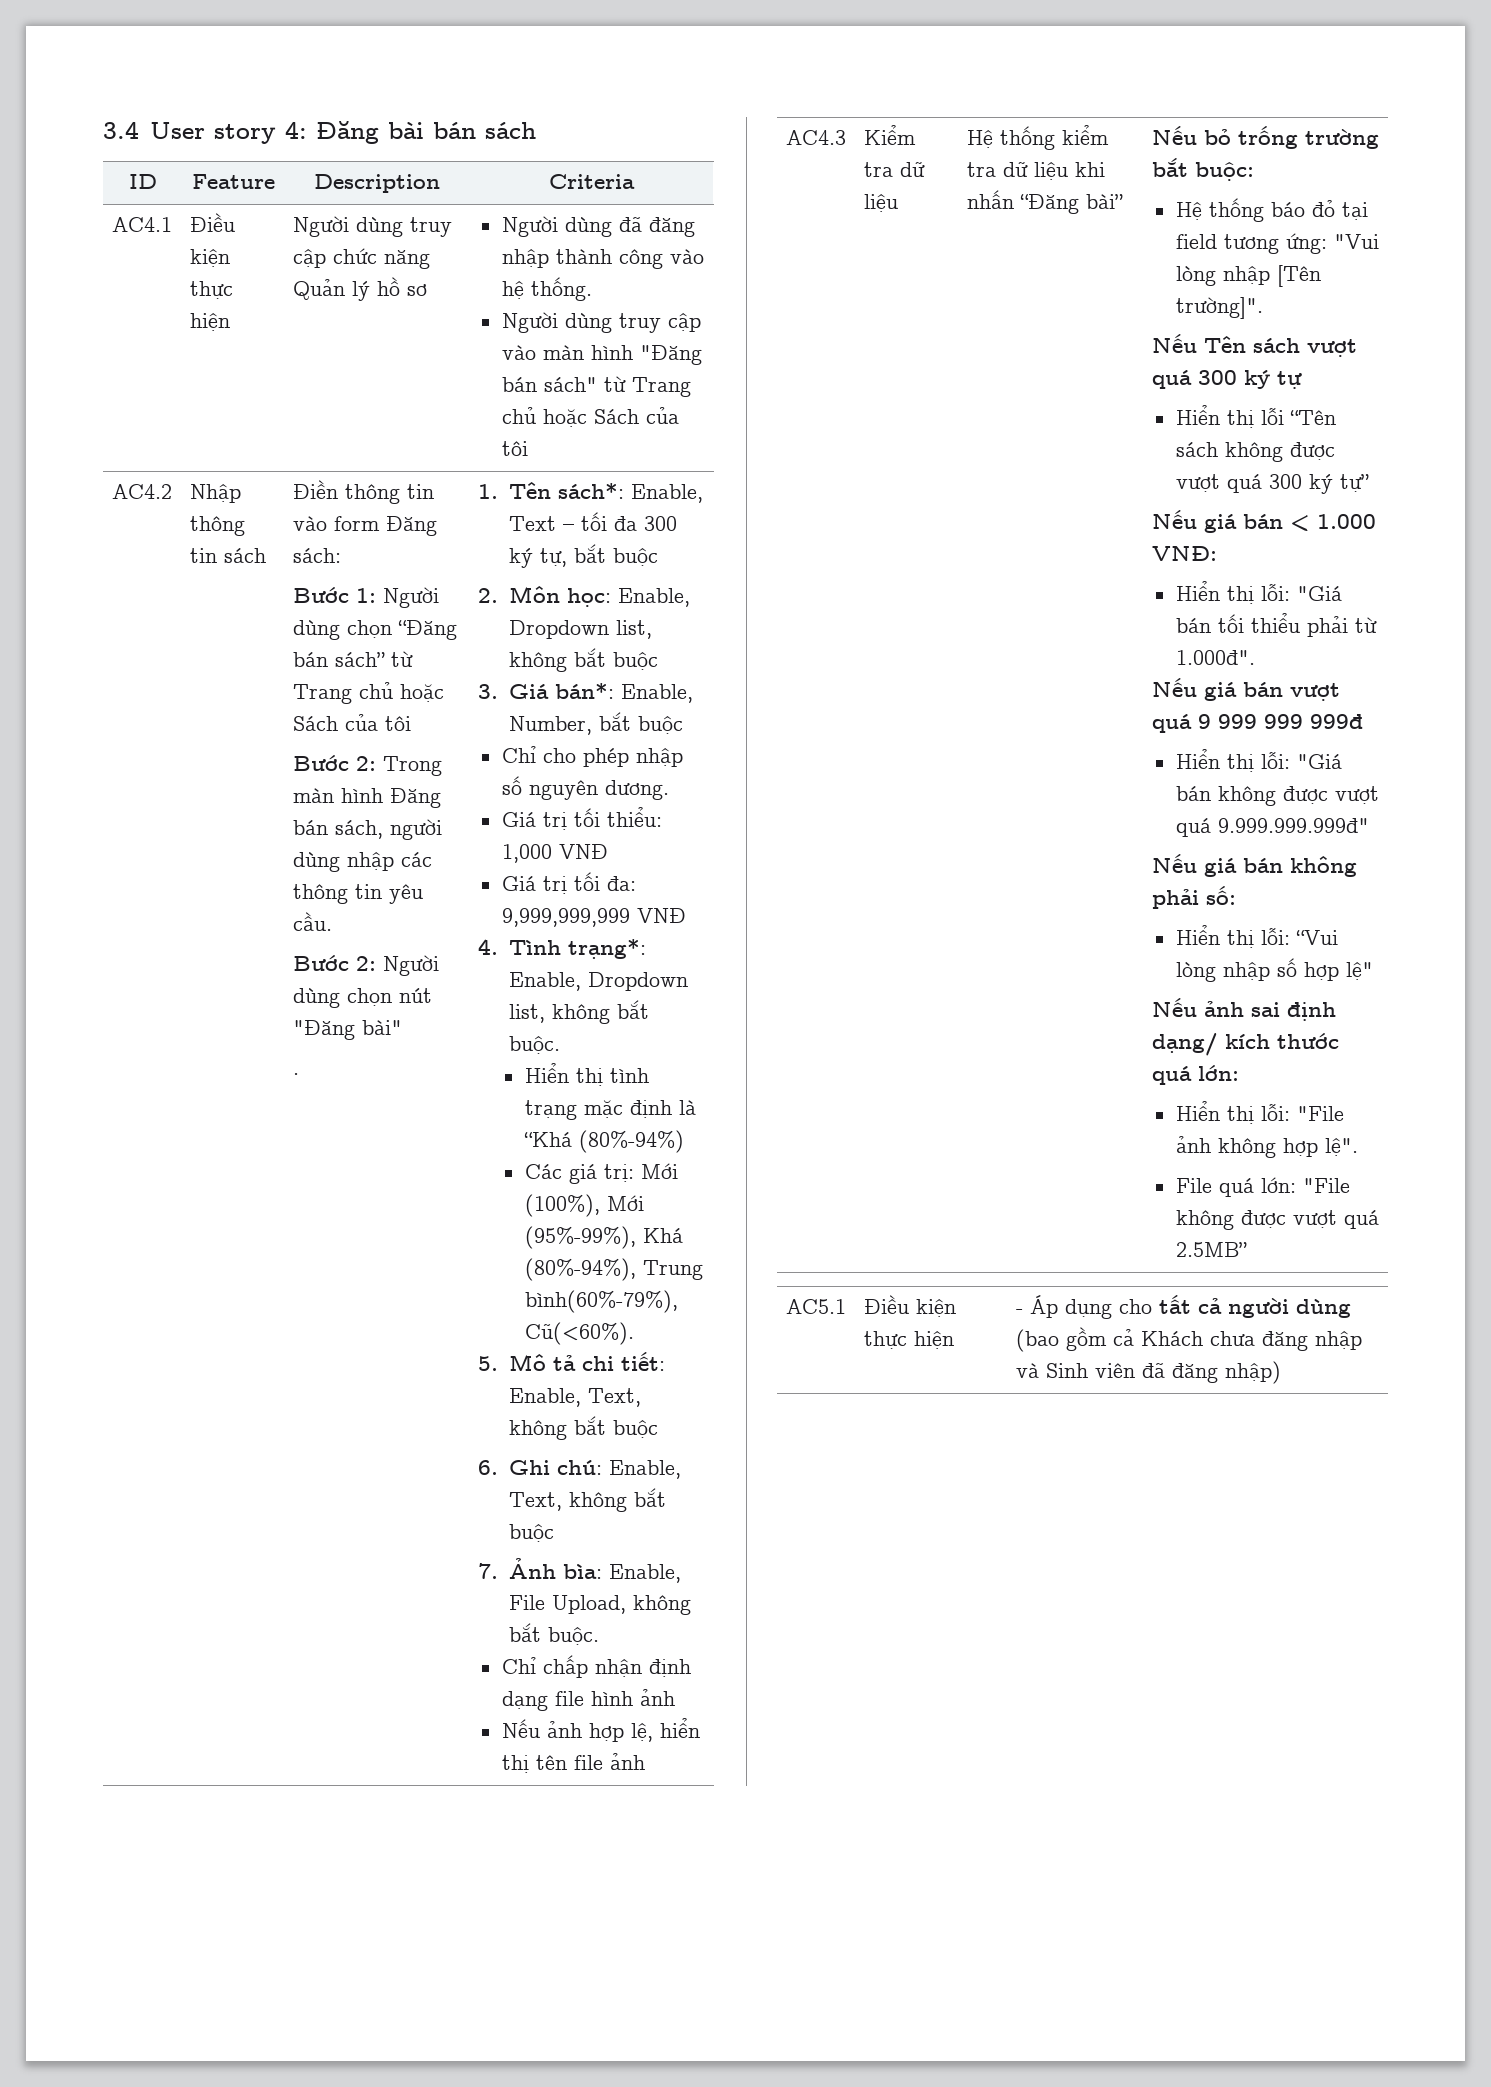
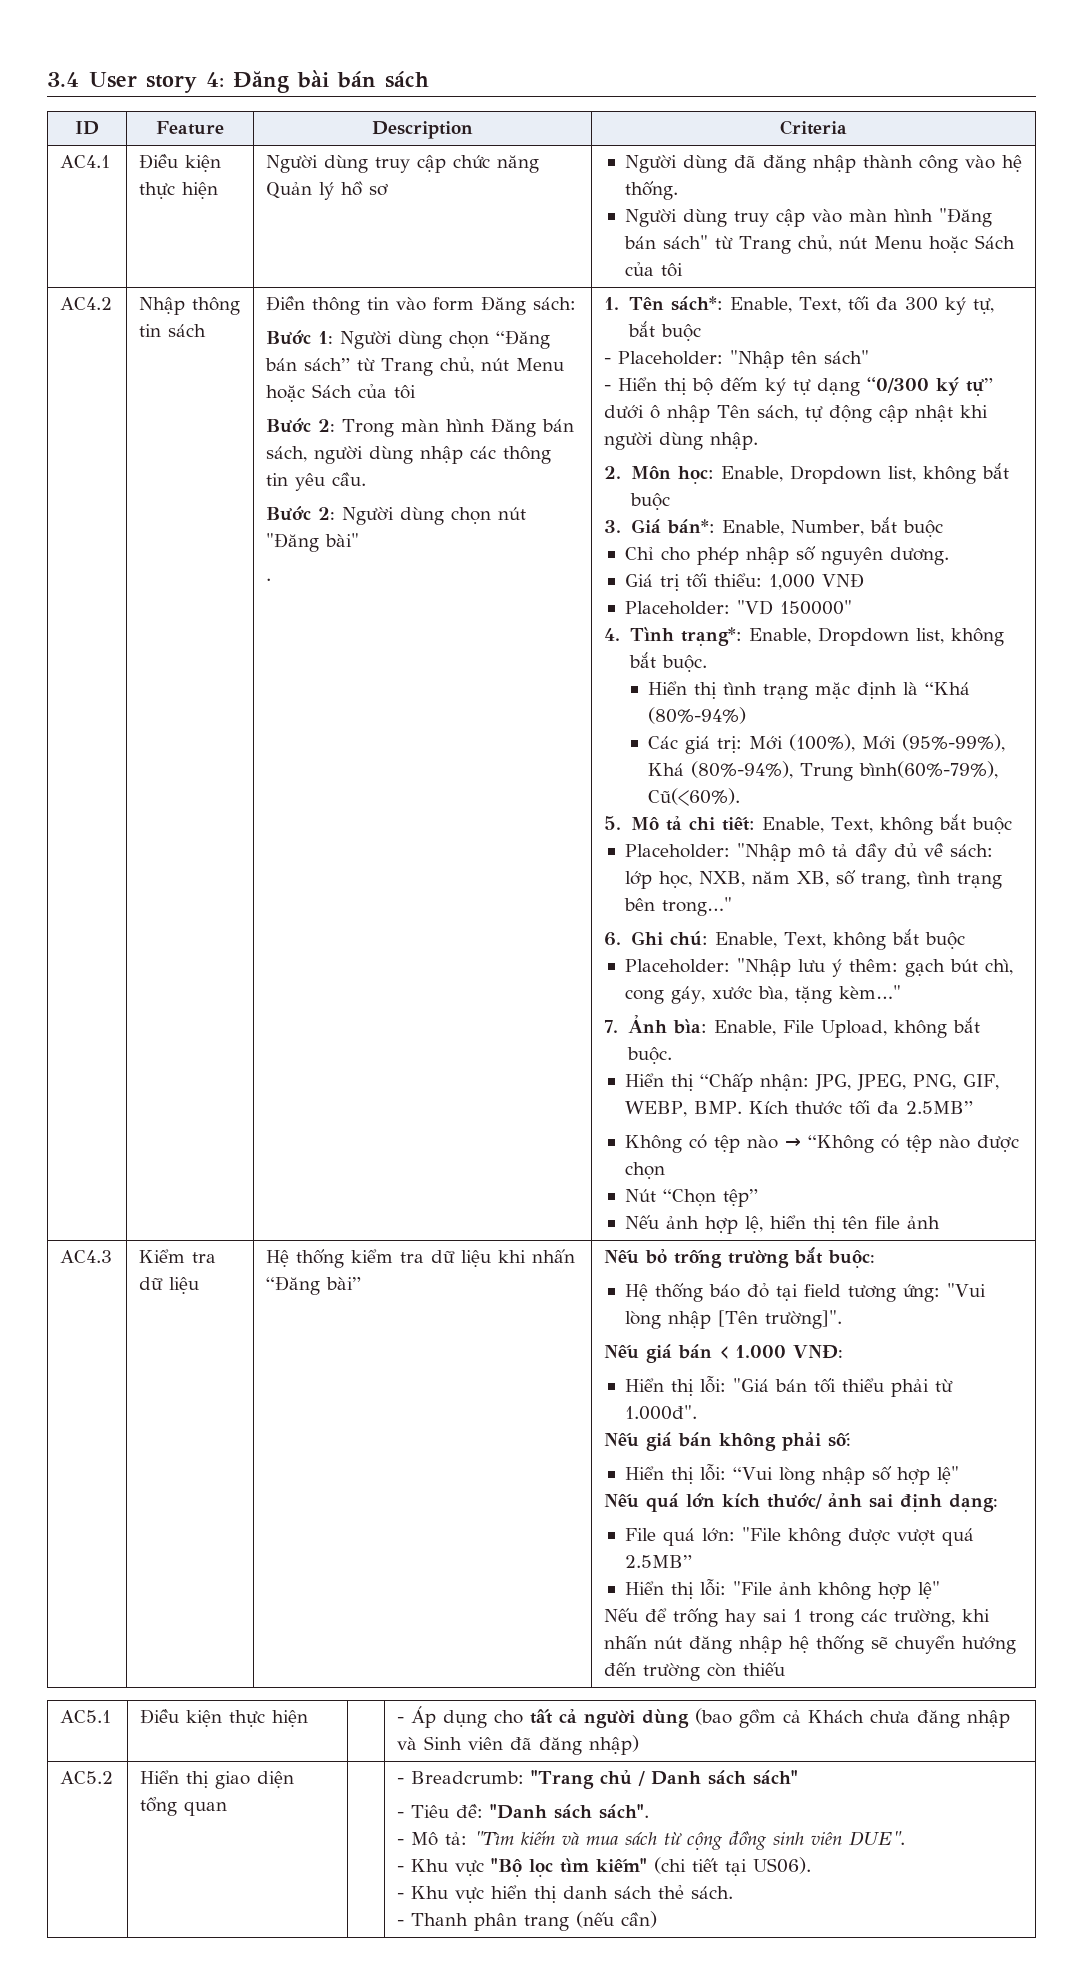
- Người dùng truy cập vào màn hình "Đăng bán sách" từ Trang chủ hoặc Sách của tôi
+ Người dùng truy cập vào màn hình "Đăng bán sách" từ Trang chủ, nút Menu hoặc Sách của tôi
- Bước 1: Người dùng chọn “Đăng bán sách” từ Trang chủ hoặc Sách của tôi
+ Bước 1: Người dùng chọn “Đăng bán sách” từ Trang chủ, nút Menu hoặc Sách của tôi
- 1. Tên sách*: Enable, Text – tối đa 300 ký tự, bắt buộc
+ 1. Tên sách*: Enable, Text, tối đa 300 ký tự, bắt buộc
+ - Placeholder: "Nhập tên sách"
+ - Hiển thị bộ đếm ký tự dạng “0/300 ký tự” dưới ô nhập Tên sách, tự động cập nhật khi người dùng nhập.
- Giá trị tối đa: 9,999,999,999 VNĐ
+ Placeholder: "VD 150000"
+ Placeholder: "Nhập mô tả đầy đủ về sách: lớp học, NXB, năm XB, số trang, tình trạng bên trong…"
+ Placeholder: "Nhập lưu ý thêm: gạch bút chì, cong gáy, xước bìa, tặng kèm…"
- Chỉ chấp nhận định dạng file hình ảnh
+ Hiển thị “Chấp nhận: JPG, JPEG, PNG, GIF, WEBP, BMP. Kích thước tối đa 2.5MB”
+ Không có tệp nào → “Không có tệp nào được chọn
+ Nút “Chọn tệp”
- Nếu Tên sách vượt quá 300 ký tự
- Hiển thị lỗi “Tên sách không được vượt quá 300 ký tự”
- Nếu giá bán vượt quá 9 999 999 999đ
- Hiển thị lỗi: "Giá bán không được vượt quá 9.999.999.999đ"
- Nếu ảnh sai định dạng/ kích thước quá lớn:
- Hiển thị lỗi: "File ảnh không hợp lệ".
+ Nếu quá lớn kích thước/ ảnh sai định dạng:
+ Hiển thị lỗi: "File ảnh không hợp lệ"
+ Nếu để trống hay sai 1 trong các trường, khi nhấn nút đăng nhập hệ thống sẽ chuyển hướng đến trường còn thiếu
+ AC5.2 | Hiển thị giao diện tổng quan | | - Breadcrumb: "Trang chủ / Danh sách sách"
+ - Tiêu đề: "Danh sách sách".
+ - Mô tả: "Tìm kiếm và mua sách từ cộng đồng sinh viên DUE".
+ - Khu vực "Bộ lọc tìm kiếm" (chi tiết tại US06).
+ - Khu vực hiển thị danh sách thẻ sách.
+ - Thanh phân trang (nếu cần)

